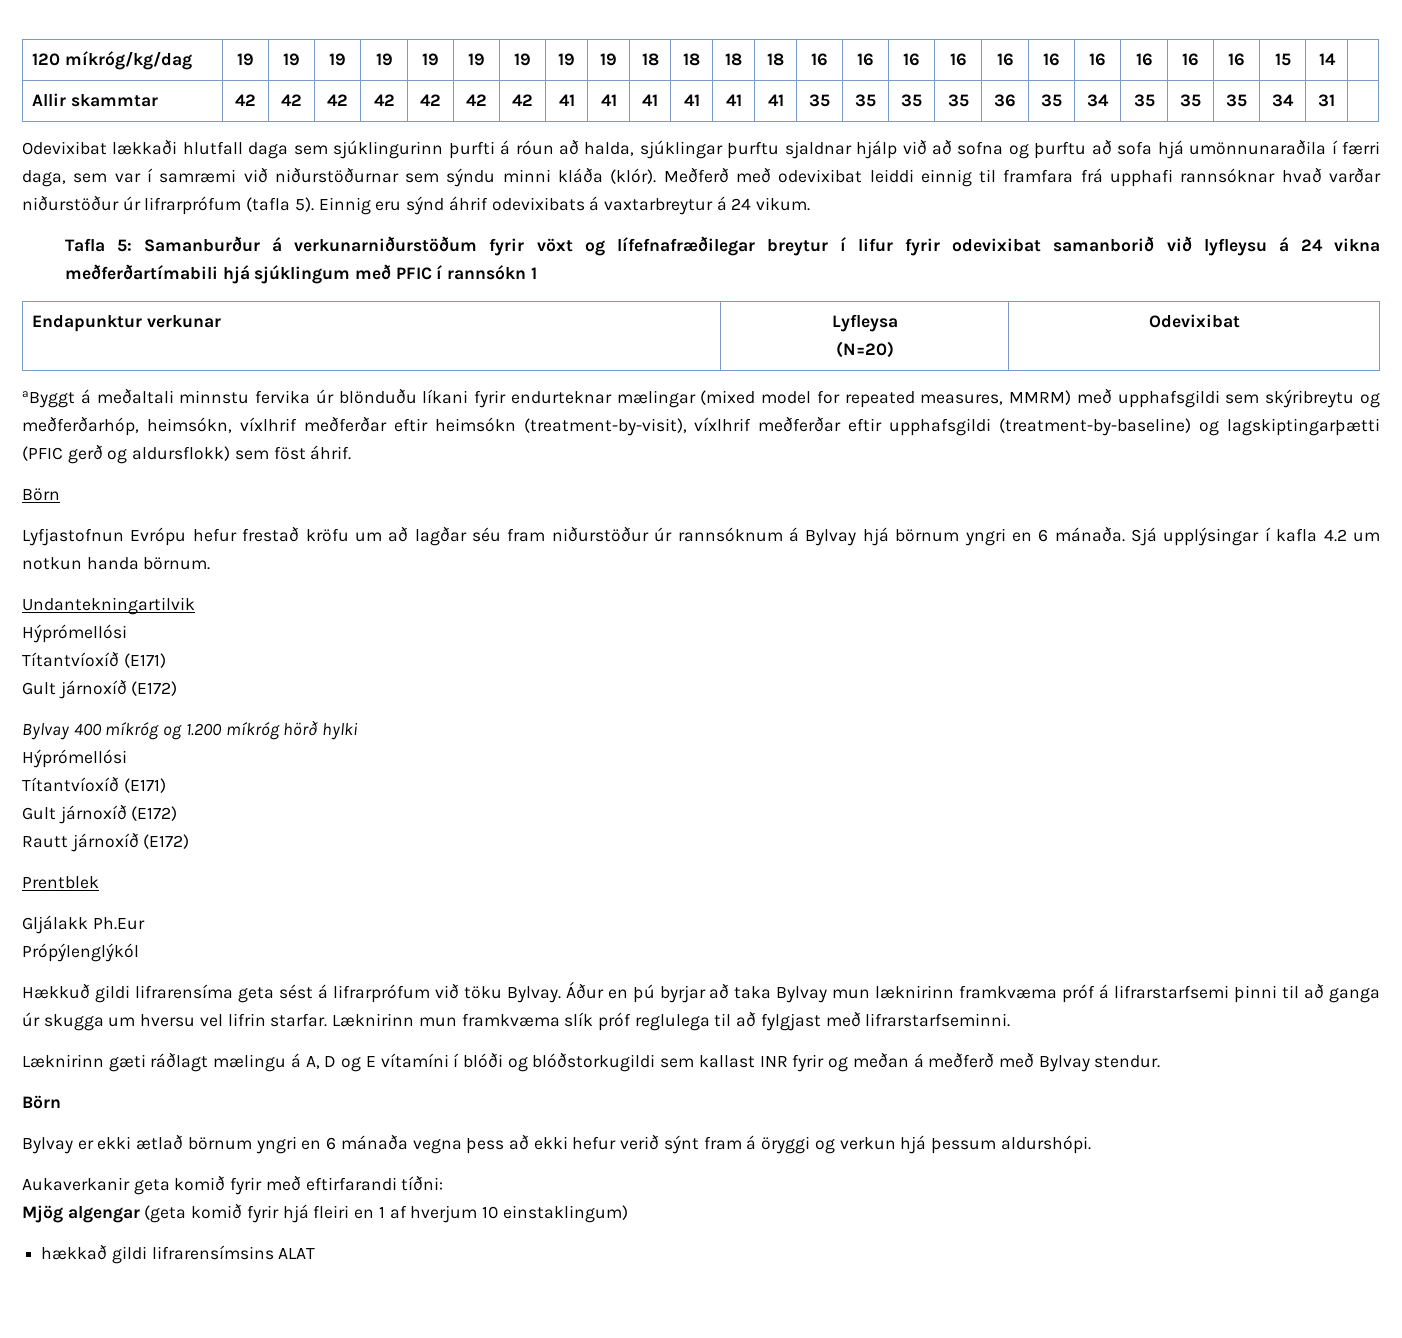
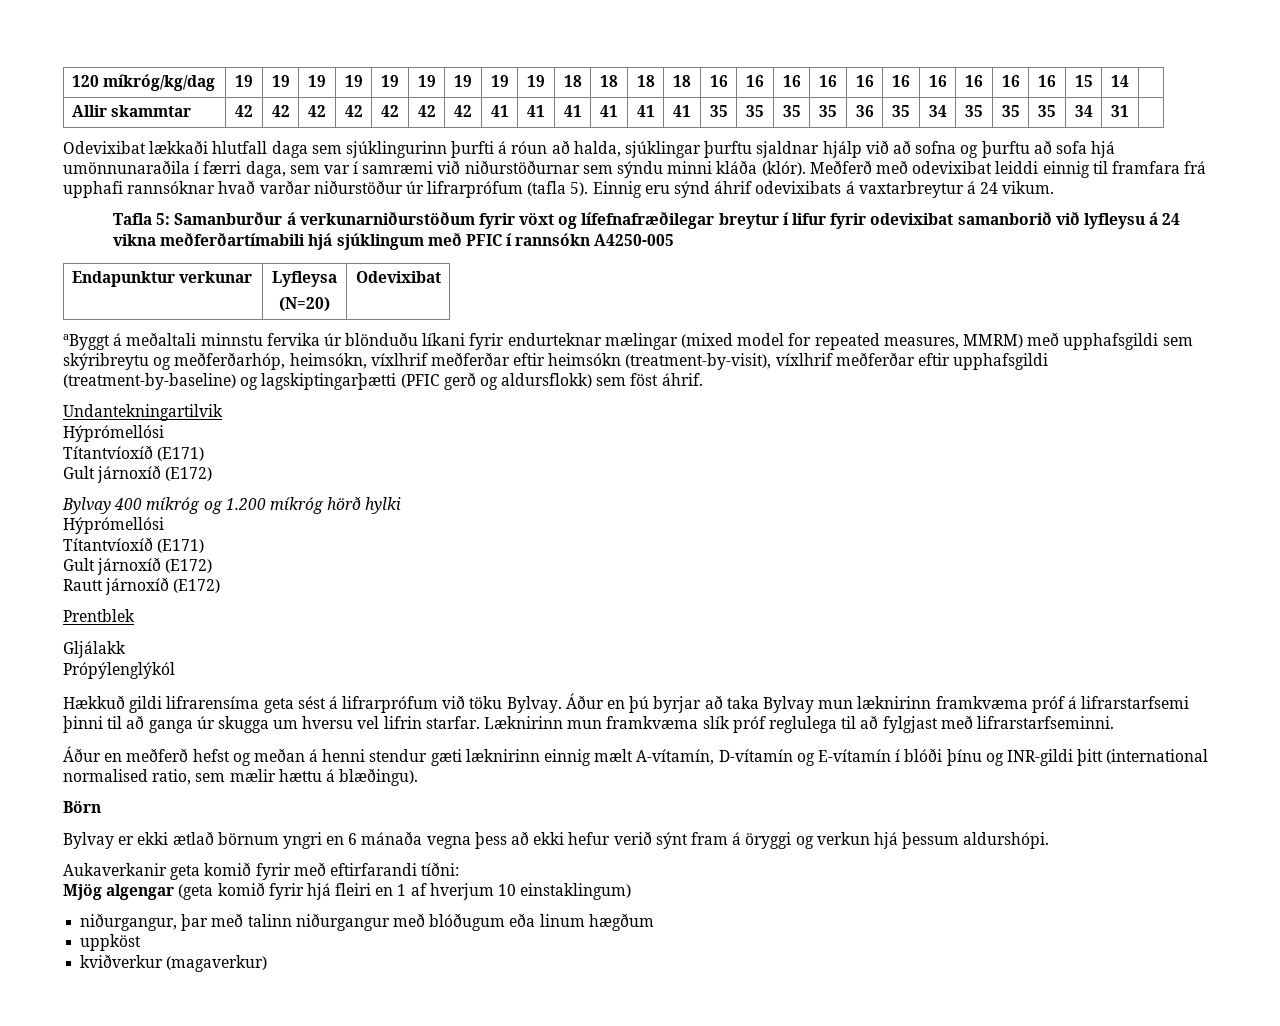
- Tafla 5: Samanburður á verkunarniðurstöðum fyrir vöxt og lífefnafræðilegar breytur í lifur fyrir odevixibat samanborið við lyfleysu á 24 vikna meðferðartímabili hjá sjúklingum með PFIC í rannsókn 1
+ Tafla 5: Samanburður á verkunarniðurstöðum fyrir vöxt og lífefnafræðilegar breytur í lifur fyrir odevixibat samanborið við lyfleysu á 24 vikna meðferðartímabili hjá sjúklingum með PFIC í rannsókn A4250-005
  aByggt á meðaltali minnstu fervika úr blönduðu líkani fyrir endurteknar mælingar (mixed model for repeated measures, MMRM) með upphafsgildi sem skýribreytu og meðferðarhóp, heimsókn, víxlhrif meðferðar eftir heimsókn (treatment-by-visit), víxlhrif meðferðar eftir upphafsgildi (treatment-by-baseline) og lagskiptingarþætti (PFIC gerð og aldursflokk) sem föst áhrif.
- Börn
- Lyfjastofnun Evrópu hefur frestað kröfu um að lagðar séu fram niðurstöður úr rannsóknum á Bylvay hjá börnum yngri en 6 mánaða. Sjá upplýsingar í kafla 4.2 um notkun handa börnum.
- Gljálakk Ph.Eur
+ Gljálakk
- Læknirinn gæti ráðlagt mælingu á A, D og E vítamíni í blóði og blóðstorkugildi sem kallast INR fyrir og meðan á meðferð með Bylvay stendur.
+ Áður en meðferð hefst og meðan á henni stendur gæti læknirinn einnig mælt A-vítamín, D-vítamín og E-vítamín í blóði þínu og INR-gildi þitt (international normalised ratio, sem mælir hættu á blæðingu).
- hækkað gildi lifrarensímsins ALAT
+ niðurgangur, þar með talinn niðurgangur með blóðugum eða linum hægðum
+ uppköst
+ kviðverkur (magaverkur)

